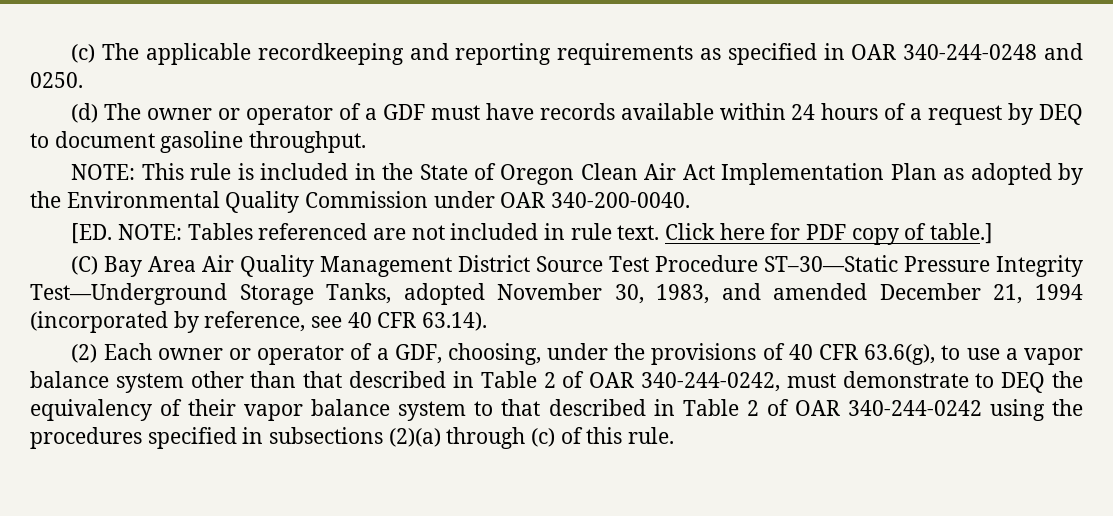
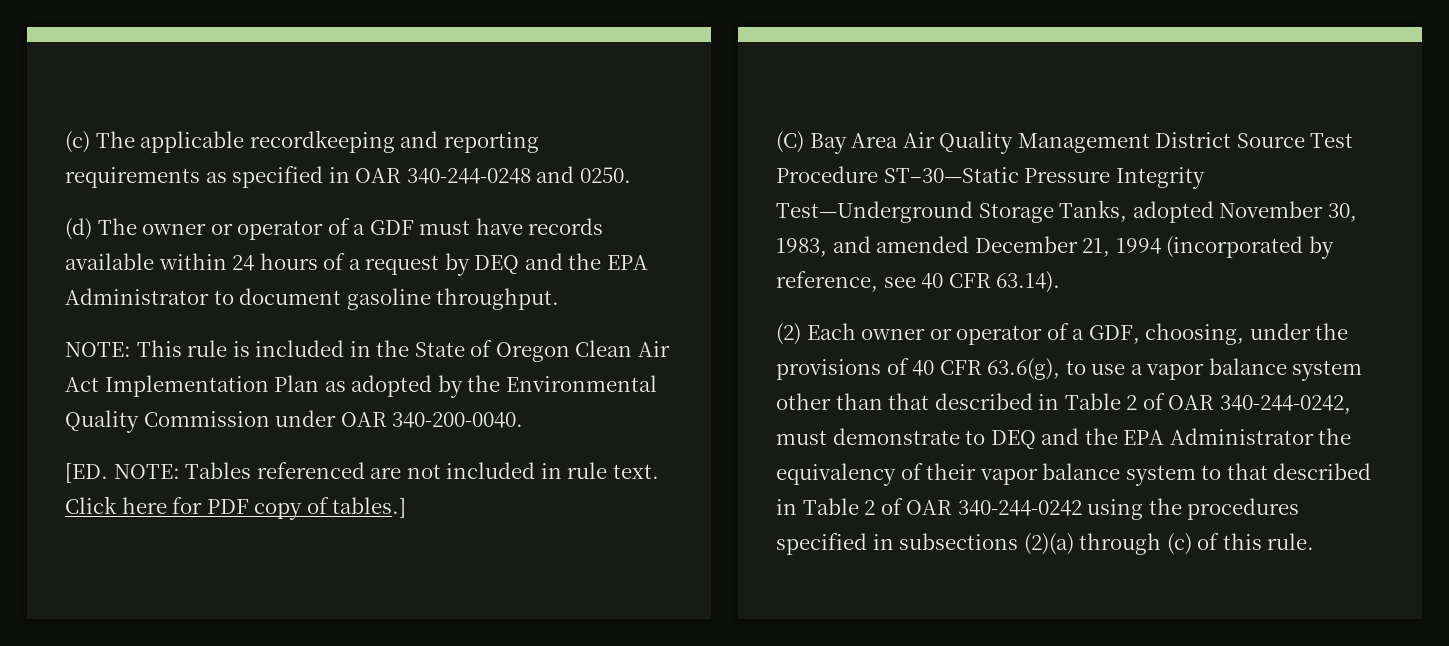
- (d) The owner or operator of a GDF must have records available within 24 hours of a request by DEQ to document gasoline throughput.
+ (d) The owner or operator of a GDF must have records available within 24 hours of a request by DEQ and the EPA Administrator to document gasoline throughput.
- Click here for PDF copy of table.]
+ Click here for PDF copy of tables.]
- (2) Each owner or operator of a GDF, choosing, under the provisions of 40 CFR 63.6(g), to use a vapor balance system other than that described in Table 2 of OAR 340-244-0242, must demonstrate to DEQ the equivalency of their vapor balance system to that described in Table 2 of OAR 340-244-0242 using the procedures specified in subsections (2)(a) through (c) of this rule.
+ (2) Each owner or operator of a GDF, choosing, under the provisions of 40 CFR 63.6(g), to use a vapor balance system other than that described in Table 2 of OAR 340-244-0242, must demonstrate to DEQ and the EPA Administrator the equivalency of their vapor balance system to that described in Table 2 of OAR 340-244-0242 using the procedures specified in subsections (2)(a) through (c) of this rule.

